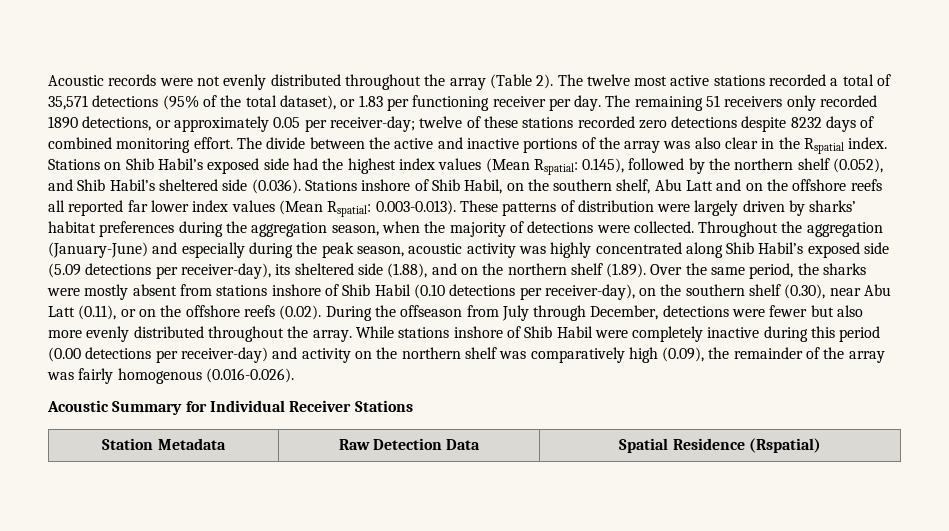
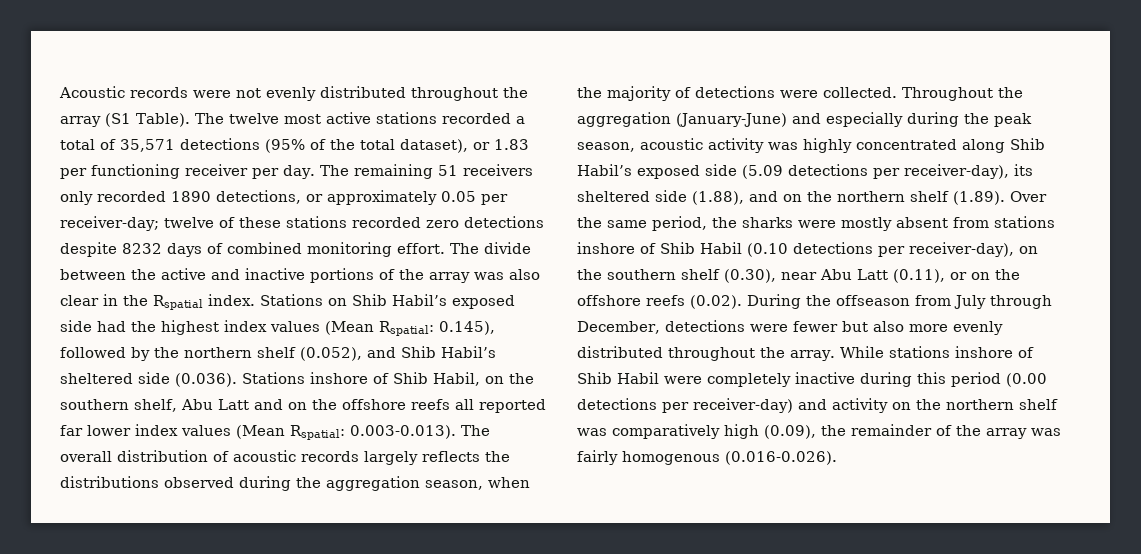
- Acoustic records were not evenly distributed throughout the array (Table 2).
+ Acoustic records were not evenly distributed throughout the array (S1 Table).
- 0.003-0.013). These patterns of distribution were largely driven by sharks’ habitat preferences during the aggregation season, when the majority of detections were collected.
+ 0.003-0.013). The overall distribution of acoustic records largely reflects the distributions observed during the aggregation season, when the majority of detections were collected.
- Acoustic Summary for Individual Receiver Stations
- Station Metadata | Raw Detection Data | Spatial Residence (Rspatial)

